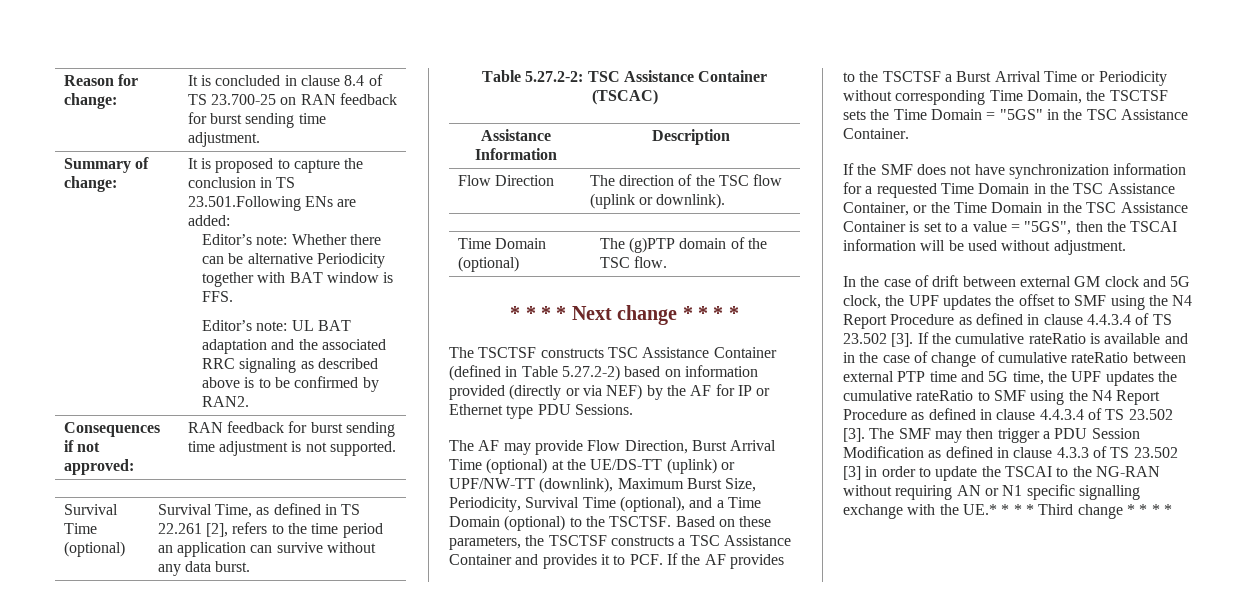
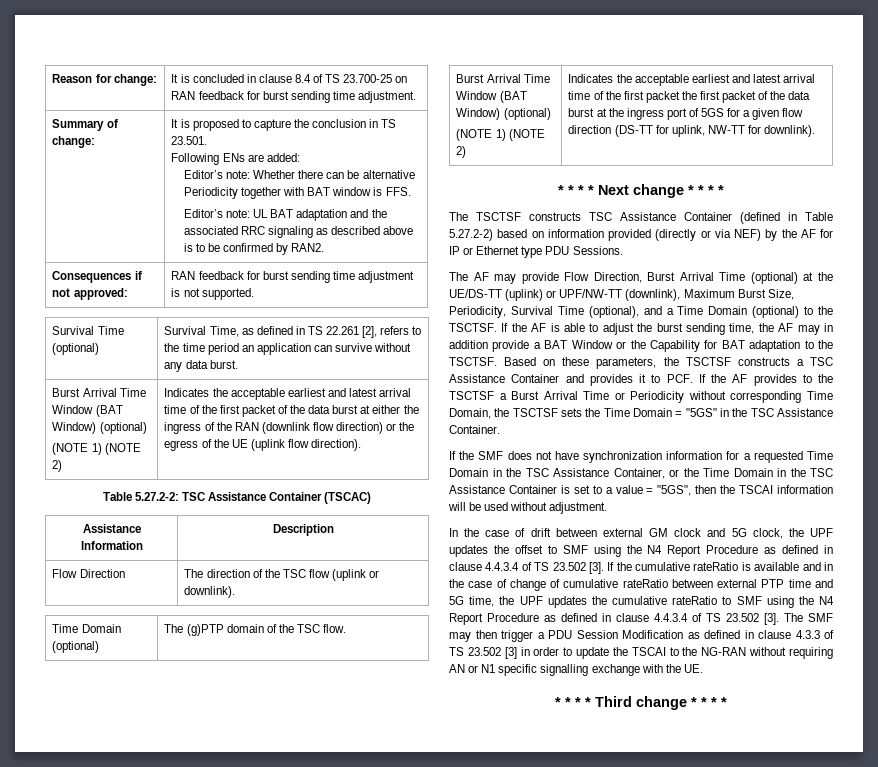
- It is proposed to capture the conclusion in TS 23.501.Following ENs are added:
+ It is proposed to capture the conclusion in TS 23.501.
+ Following ENs are added:
  Survival Time (optional) | Survival Time, as defined in TS 22.261 [2], refers to the time period an application can survive without any data burst.
+ Burst Arrival Time Window (BAT Window) (optional)
+ (NOTE 1) (NOTE 2) | Indicates the acceptable earliest and latest arrival time of the first packet of the data burst at either the ingress of the RAN (downlink flow direction) or the egress of the UE (uplink flow direction).
  Time Domain (optional) | The (g)PTP domain of the TSC flow.
+ Burst Arrival Time Window (BAT Window) (optional)
+ (NOTE 1) (NOTE 2) | Indicates the acceptable earliest and latest arrival time of the first packet the first packet of the data burst at the ingress port of 5GS for a given flow direction (DS-TT for uplink, NW-TT for downlink).
+ If the AF is able to adjust the burst sending time, the AF may in addition provide a BAT Window or the Capability for BAT adaptation to the TSCTSF.
- The SMF may then trigger a PDU Session Modification as defined in clause 4.3.3 of TS 23.502 [3] in order to update the TSCAI to the NG-RAN without requiring AN or N1 specific signalling exchange with the UE.* * * * Third change * * * *
+ The SMF may then trigger a PDU Session Modification as defined in clause 4.3.3 of TS 23.502 [3] in order to update the TSCAI to the NG-RAN without requiring AN or N1 specific signalling exchange with the UE.
+ * * * * Third change * * * *

